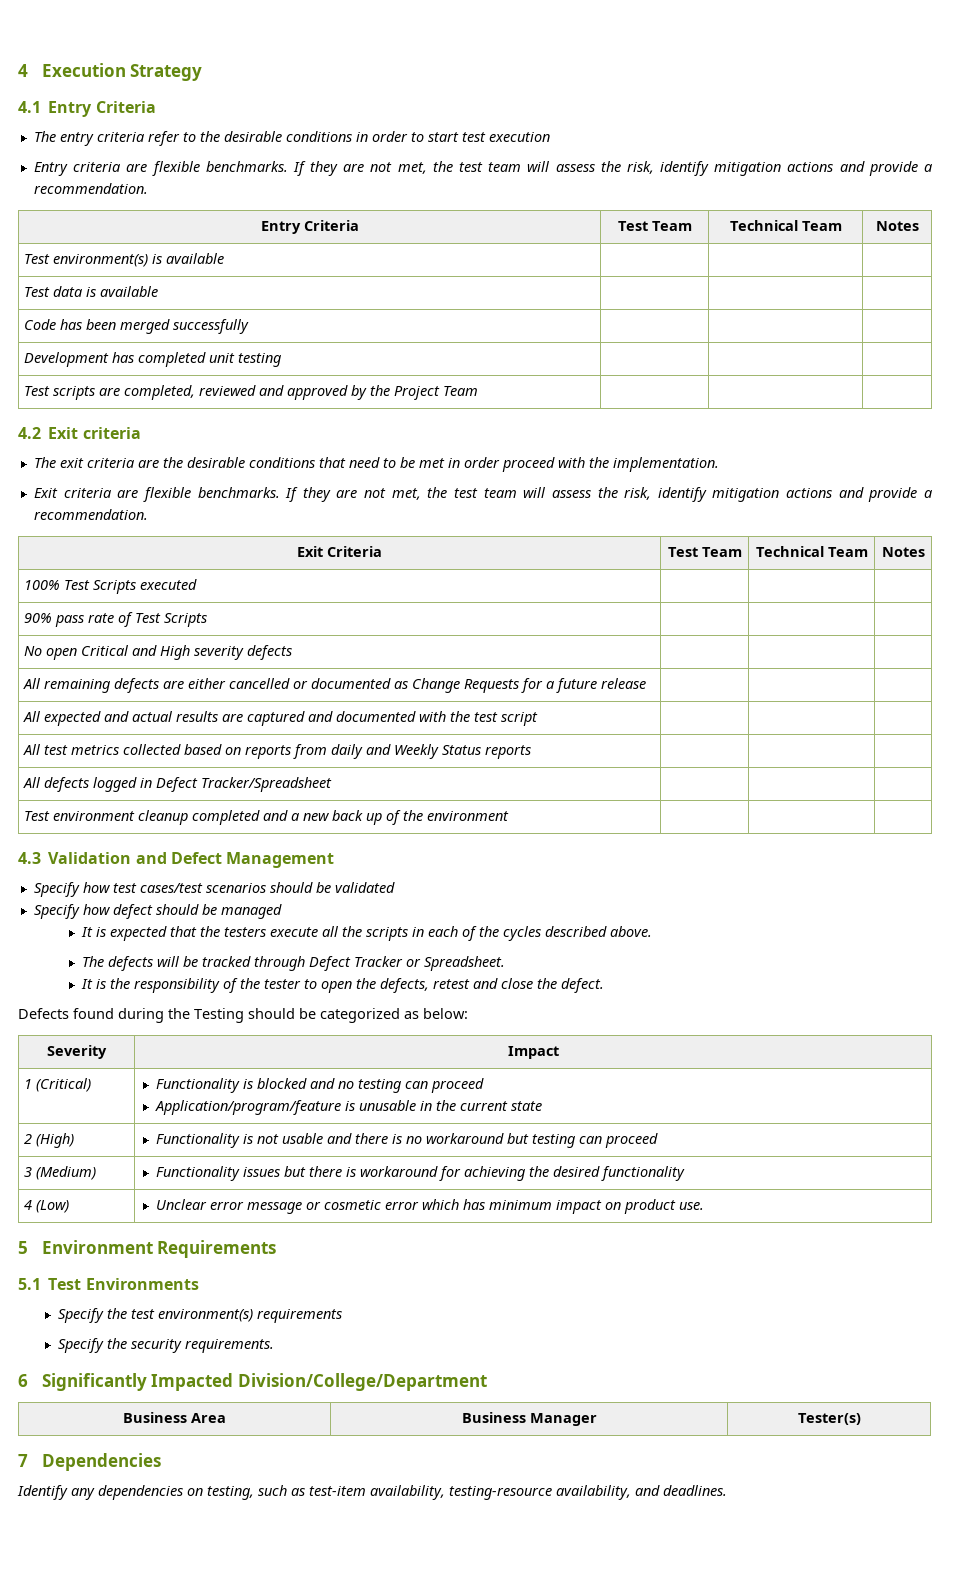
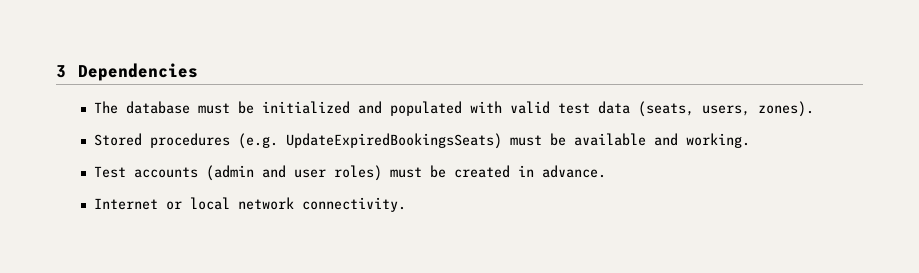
- 4 Execution Strategy
- 4.1 Entry Criteria
- The entry criteria refer to the desirable conditions in order to start test execution
- Entry criteria are flexible benchmarks. If they are not met, the test team will assess the risk, identify mitigation actions and provide a recommendation.
- Entry Criteria | Test Team | Technical Team | Notes
- Test environment(s) is available | | |
- Test data is available | | |
- Code has been merged successfully | | |
- Development has completed unit testing | | |
- Test scripts are completed, reviewed and approved by the Project Team | | |
- 4.2 Exit criteria
- The exit criteria are the desirable conditions that need to be met in order proceed with the implementation.
- Exit criteria are flexible benchmarks. If they are not met, the test team will assess the risk, identify mitigation actions and provide a recommendation.
- Exit Criteria | Test Team | Technical Team | Notes
- 100% Test Scripts executed | | |
- 90% pass rate of Test Scripts | | |
- No open Critical and High severity defects | | |
- All remaining defects are either cancelled or documented as Change Requests for a future release | | |
- All expected and actual results are captured and documented with the test script | | |
- All test metrics collected based on reports from daily and Weekly Status reports | | |
- All defects logged in Defect Tracker/Spreadsheet | | |
- Test environment cleanup completed and a new back up of the environment | | |
- 4.3 Validation and Defect Management
- Specify how test cases/test scenarios should be validated
- Specify how defect should be managed
- It is expected that the testers execute all the scripts in each of the cycles described above.
- The defects will be tracked through Defect Tracker or Spreadsheet.
- It is the responsibility of the tester to open the defects, retest and close the defect.
- Defects found during the Testing should be categorized as below:
- Severity | Impact
- 1 (Critical) | Functionality is blocked and no testing can proceed
- Application/program/feature is unusable in the current state
- 2 (High) | Functionality is not usable and there is no workaround but testing can proceed
- 3 (Medium) | Functionality issues but there is workaround for achieving the desired functionality
- 4 (Low) | Unclear error message or cosmetic error which has minimum impact on product use.
- 5 Environment Requirements
- 5.1 Test Environments
- Specify the test environment(s) requirements
- Specify the security requirements.
- 6 Significantly Impacted Division/College/Department
- Business Area | Business Manager | Tester(s)
- 7 Dependencies
- Identify any dependencies on testing, such as test-item availability, testing-resource availability, and deadlines.
+ 3 Dependencies
+ The database must be initialized and populated with valid test data (seats, users, zones).
+ Stored procedures (e.g. UpdateExpiredBookingsSeats) must be available and working.
+ Test accounts (admin and user roles) must be created in advance.
+ Internet or local network connectivity.

